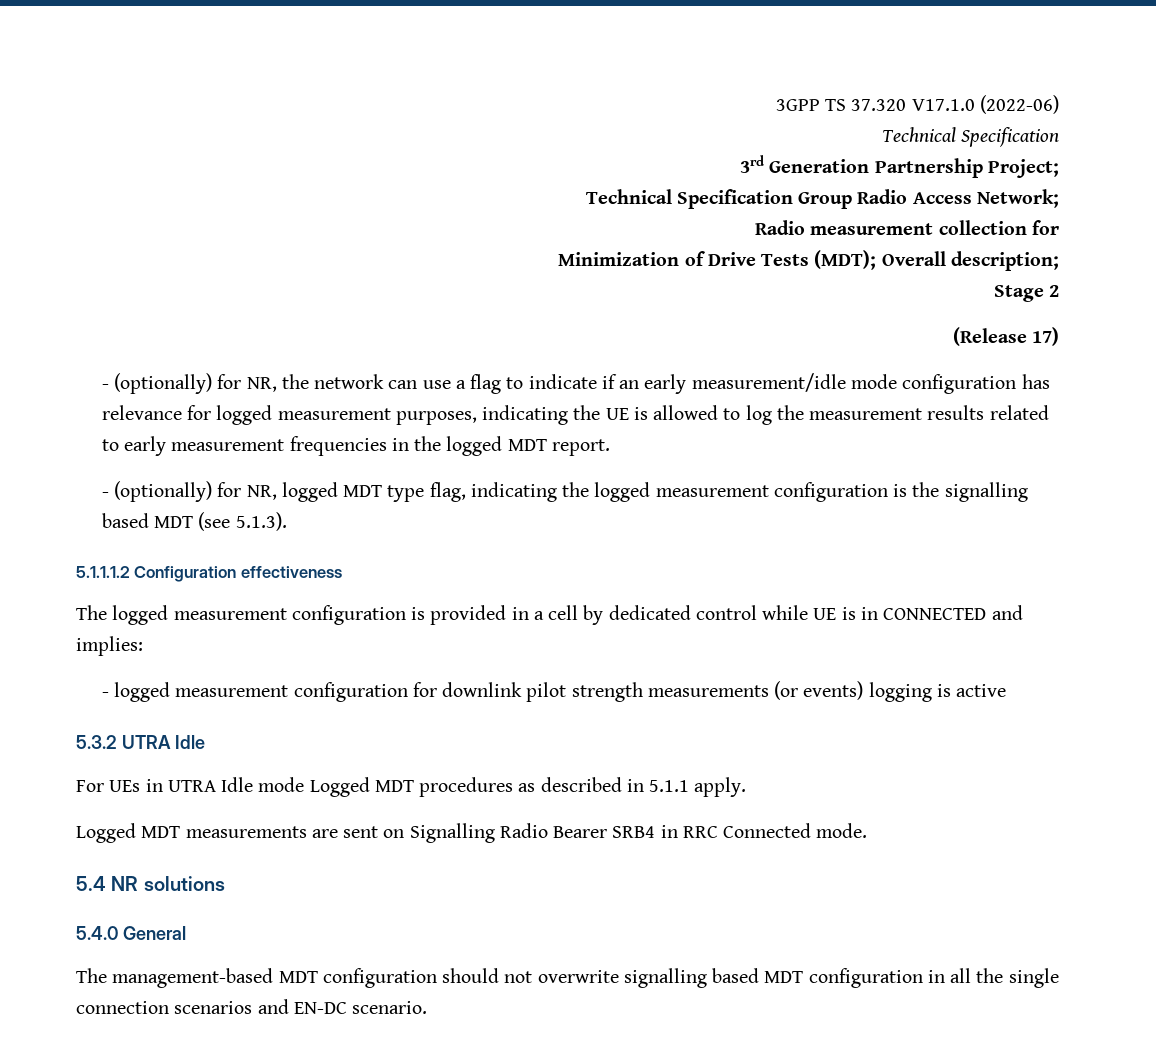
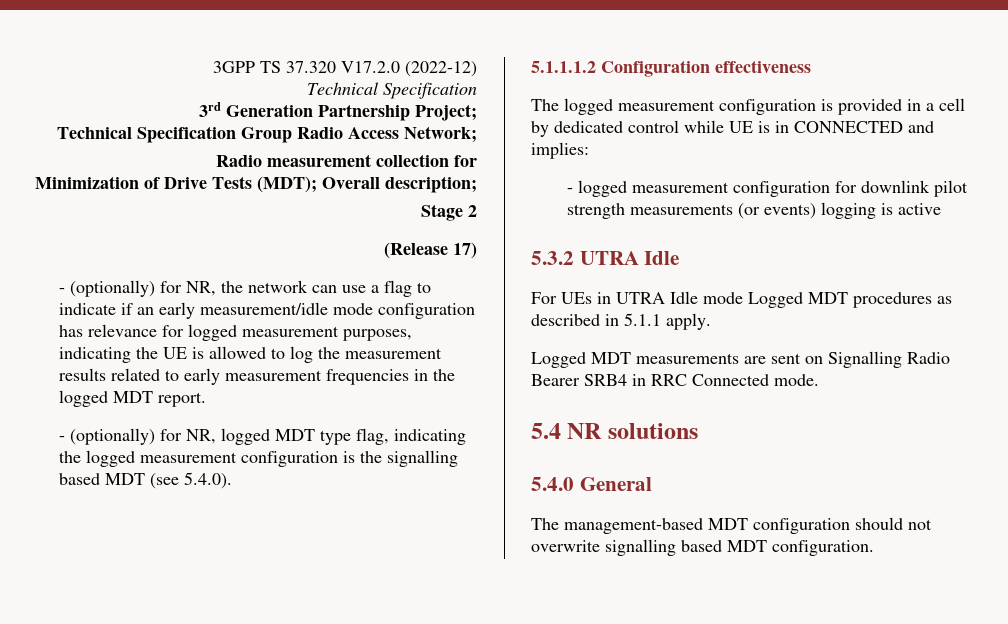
- 3GPP TS 37.320 V17.1.0 (2022-06)
+ 3GPP TS 37.320 V17.2.0 (2022-12)
- - (optionally) for NR, logged MDT type flag, indicating the logged measurement configuration is the signalling based MDT (see 5.1.3).
+ - (optionally) for NR, logged MDT type flag, indicating the logged measurement configuration is the signalling based MDT (see 5.4.0).
- The management-based MDT configuration should not overwrite signalling based MDT configuration in all the single connection scenarios and EN-DC scenario.
+ The management-based MDT configuration should not overwrite signalling based MDT configuration.

